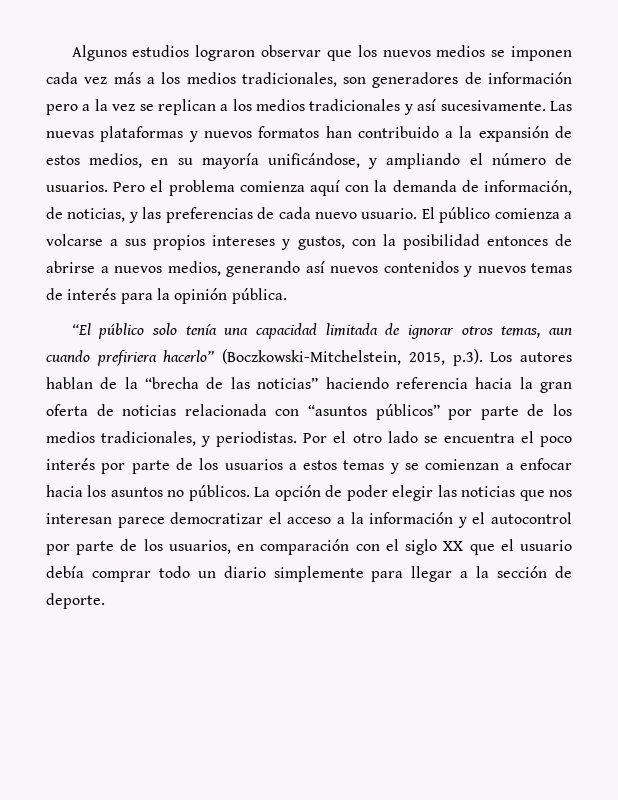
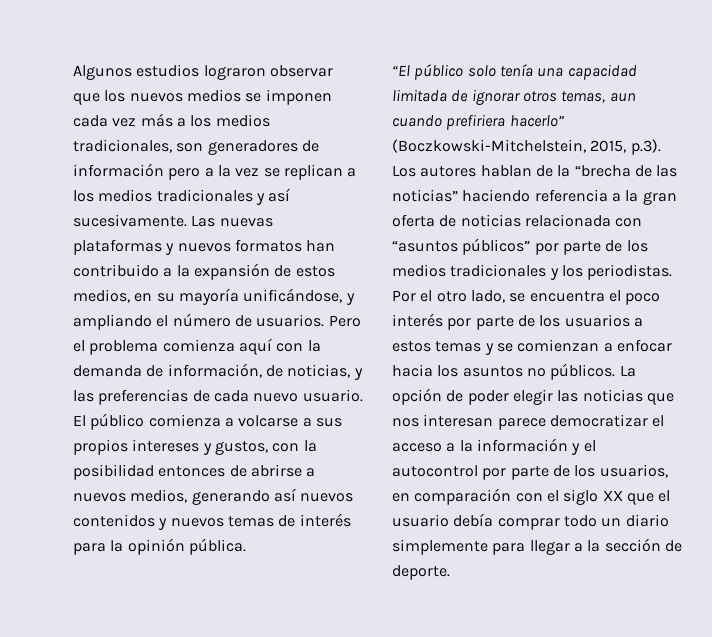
- “El público solo tenía una capacidad limitada de ignorar otros temas, aun cuando prefiriera hacerlo” (Boczkowski-Mitchelstein, 2015, p.3). Los autores hablan de la “brecha de las noticias” haciendo referencia hacia la gran oferta de noticias relacionada con “asuntos públicos” por parte de los medios tradicionales, y periodistas.
+ “El público solo tenía una capacidad limitada de ignorar otros temas, aun cuando prefiriera hacerlo” (Boczkowski-Mitchelstein, 2015, p.3). Los autores hablan de la “brecha de las noticias” haciendo referencia a la gran oferta de noticias relacionada con “asuntos públicos” por parte de los medios tradicionales y los periodistas.
- Por el otro lado se encuentra el poco interés por parte de los usuarios a estos temas y se comienzan a enfocar hacia los asuntos no públicos.
+ Por el otro lado, se encuentra el poco interés por parte de los usuarios a estos temas y se comienzan a enfocar hacia los asuntos no públicos.

